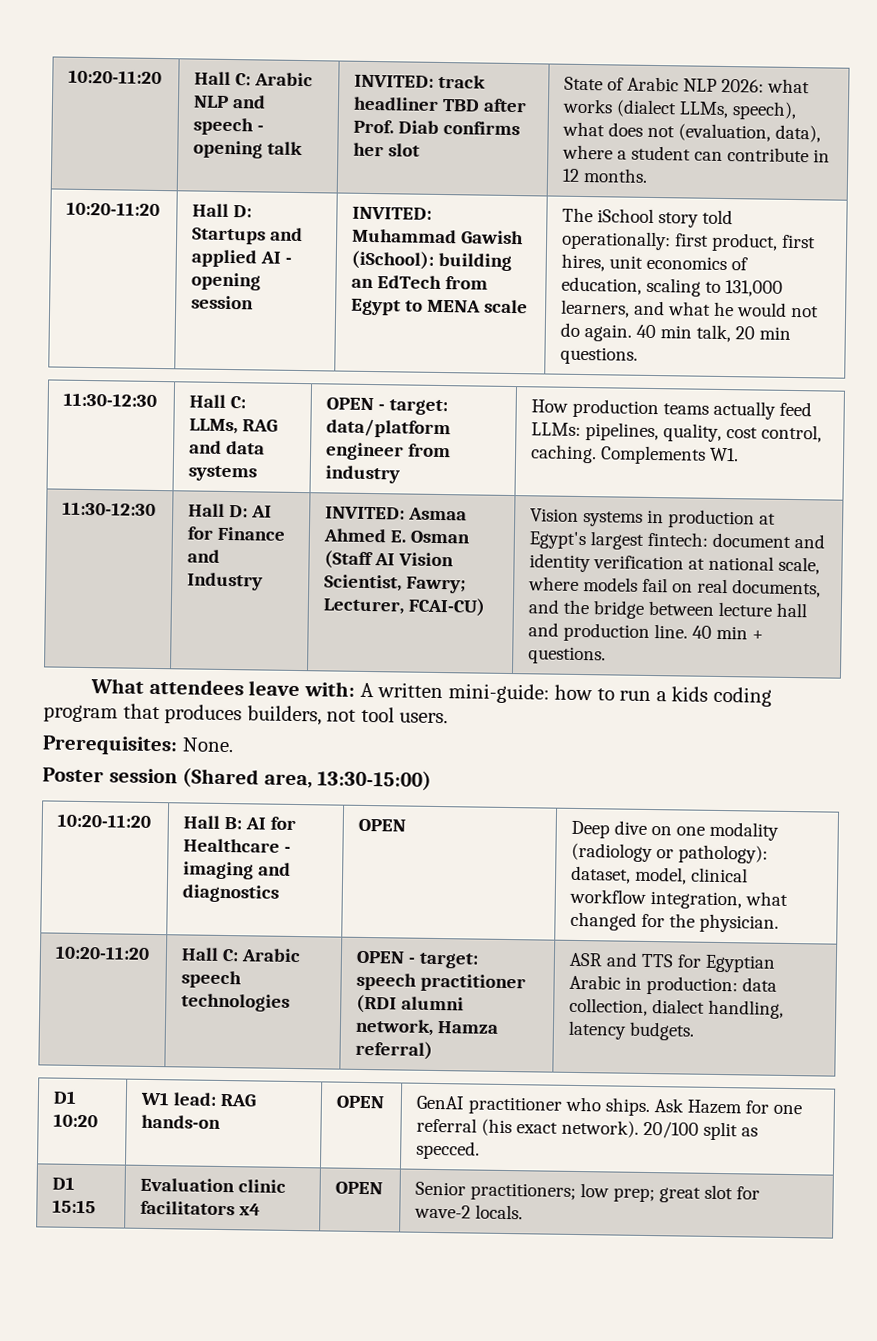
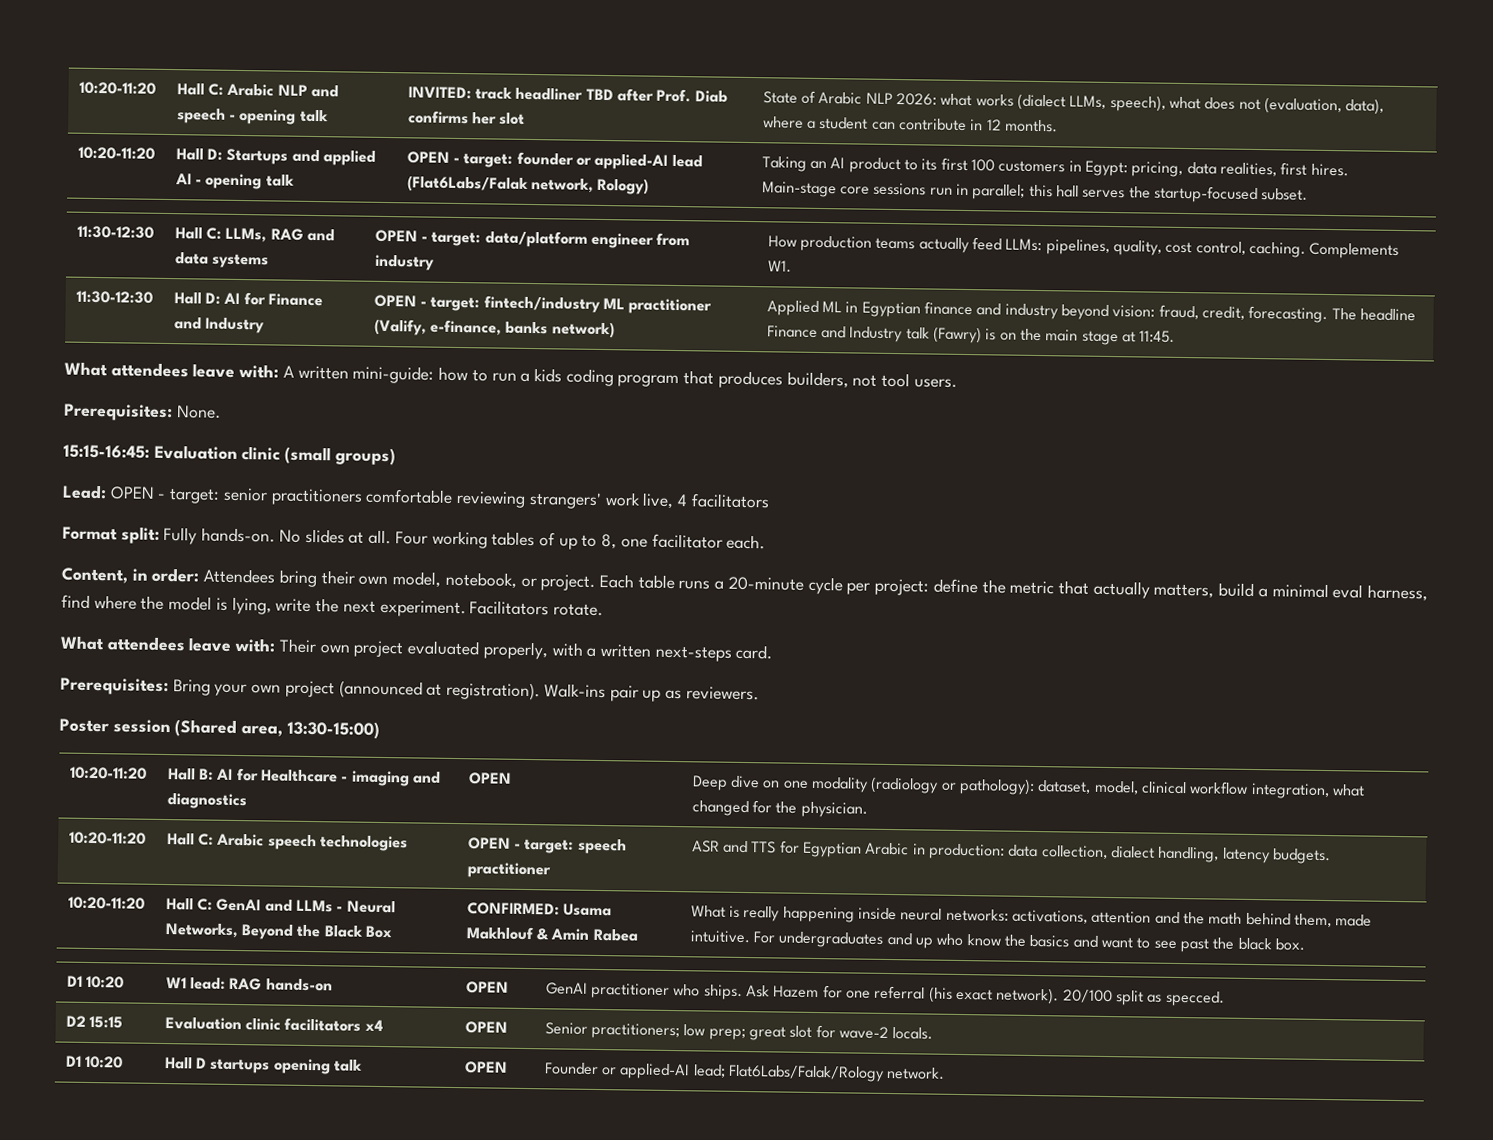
- Hall D: Startups and applied AI - opening session | INVITED: Muhammad Gawish (iSchool): building an EdTech from Egypt to MENA scale | The iSchool story told operationally: first product, first hires, unit economics of education, scaling to 131,000 learners, and what he would not do again. 40 min talk, 20 min questions.
+ Hall D: Startups and applied AI - opening talk | OPEN - target: founder or applied-AI lead (Flat6Labs/Falak network, Rology) | Taking an AI product to its first 100 customers in Egypt: pricing, data realities, first hires. Main-stage core sessions run in parallel; this hall serves the startup-focused subset.
- INVITED: Asmaa Ahmed E. Osman (Staff AI Vision Scientist, Fawry; Lecturer, FCAI-CU) | Vision systems in production at Egypt's largest fintech: document and identity verification at national scale, where models fail on real documents, and the bridge between lecture hall and production line. 40 min + questions.
+ OPEN - target: fintech/industry ML practitioner (Valify, e-finance, banks network) | Applied ML in Egyptian finance and industry beyond vision: fraud, credit, forecasting. The headline Finance and Industry talk (Fawry) is on the main stage at 11:45.
+ 15:15-16:45: Evaluation clinic (small groups)
+ Lead: OPEN - target: senior practitioners comfortable reviewing strangers' work live, 4 facilitators
+ Format split: Fully hands-on. No slides at all. Four working tables of up to 8, one facilitator each.
+ Content, in order: Attendees bring their own model, notebook, or project. Each table runs a 20-minute cycle per project: define the metric that actually matters, build a minimal eval harness, find where the model is lying, write the next experiment. Facilitators rotate.
+ What attendees leave with: Their own project evaluated properly, with a written next-steps card.
+ Prerequisites: Bring your own project (announced at registration). Walk-ins pair up as reviewers.
- 10:20-11:20 | Hall C: Arabic speech technologies | OPEN - target: speech practitioner (RDI alumni network, Hamza referral) | ASR and TTS for Egyptian Arabic in production: data collection, dialect handling, latency budgets.
+ 10:20-11:20 | Hall C: Arabic speech technologies | OPEN - target: speech practitioner | ASR and TTS for Egyptian Arabic in production: data collection, dialect handling, latency budgets.
+ 10:20-11:20 | Hall C: GenAI and LLMs - Neural Networks, Beyond the Black Box | CONFIRMED: Usama Makhlouf & Amin Rabea | What is really happening inside neural networks: activations, attention and the math behind them, made intuitive. For undergraduates and up who know the basics and want to see past the black box.
- D1 15:15 | Evaluation clinic facilitators x4 | OPEN | Senior practitioners; low prep; great slot for wave-2 locals.
+ D2 15:15 | Evaluation clinic facilitators x4 | OPEN | Senior practitioners; low prep; great slot for wave-2 locals.
+ D1 10:20 | Hall D startups opening talk | OPEN | Founder or applied-AI lead; Flat6Labs/Falak/Rology network.

